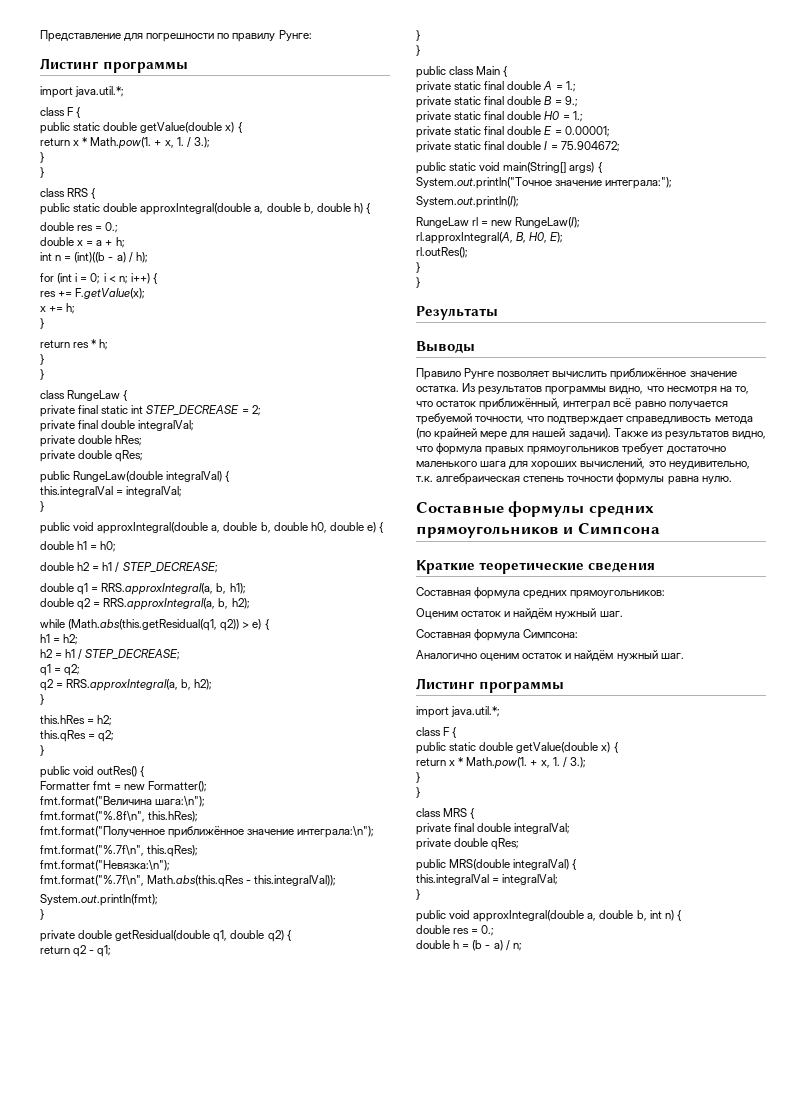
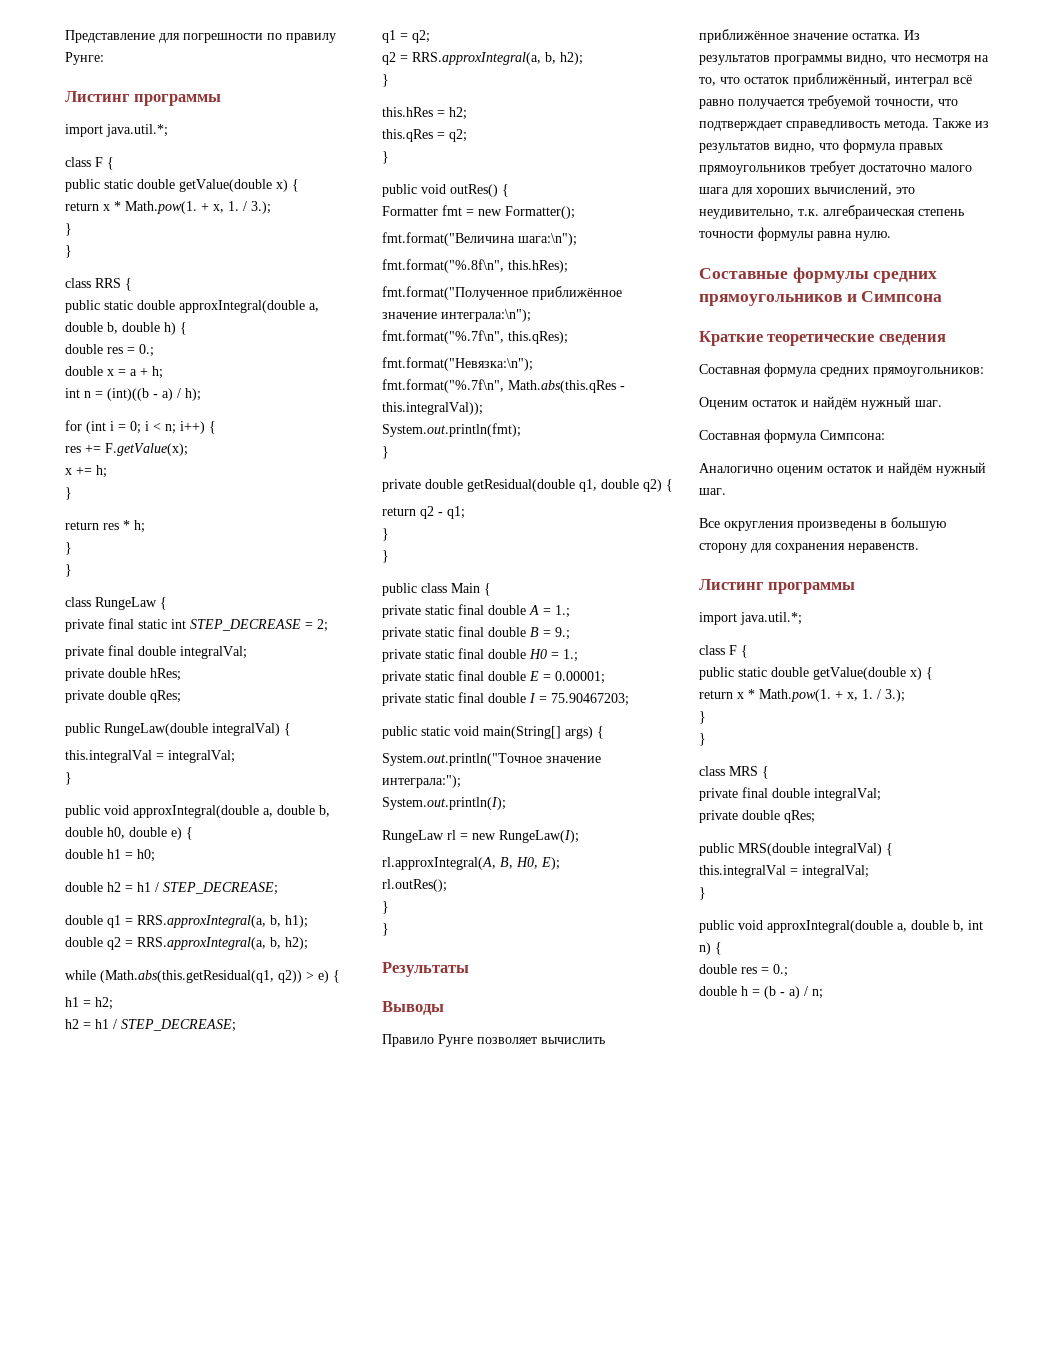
- private static final double I = 75.904672;
+ private static final double I = 75.90467203;
- Из результатов программы видно, что несмотря на то, что остаток приближённый, интеграл всё равно получается требуемой точности, что подтверждает справедливость метода (по крайней мере для нашей задачи).
+ Из результатов программы видно, что несмотря на то, что остаток приближённый, интеграл всё равно получается требуемой точности, что подтверждает справедливость метода.
- Также из результатов видно, что формула правых прямоугольников требует достаточно маленького шага для хороших вычислений, это неудивительно, т.к. алгебраическая степень точности формулы равна нулю.
+ Также из результатов видно, что формула правых прямоугольников требует достаточно малого шага для хороших вычислений, это неудивительно, т.к. алгебраическая степень точности формулы равна нулю.
+ Все округления произведены в большую сторону для сохранения неравенств.

